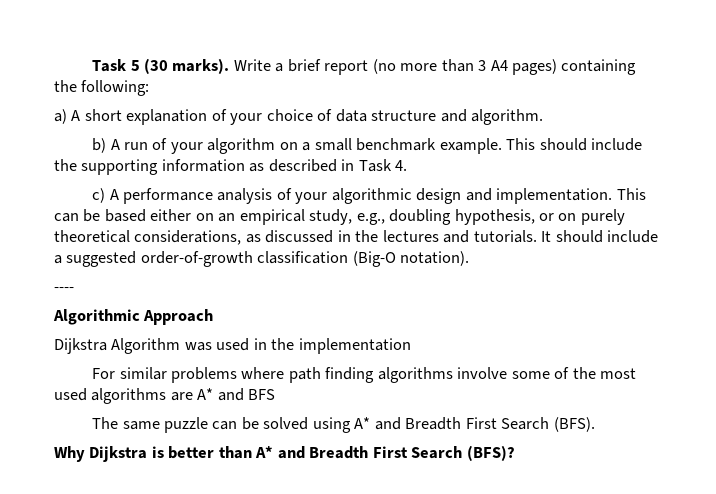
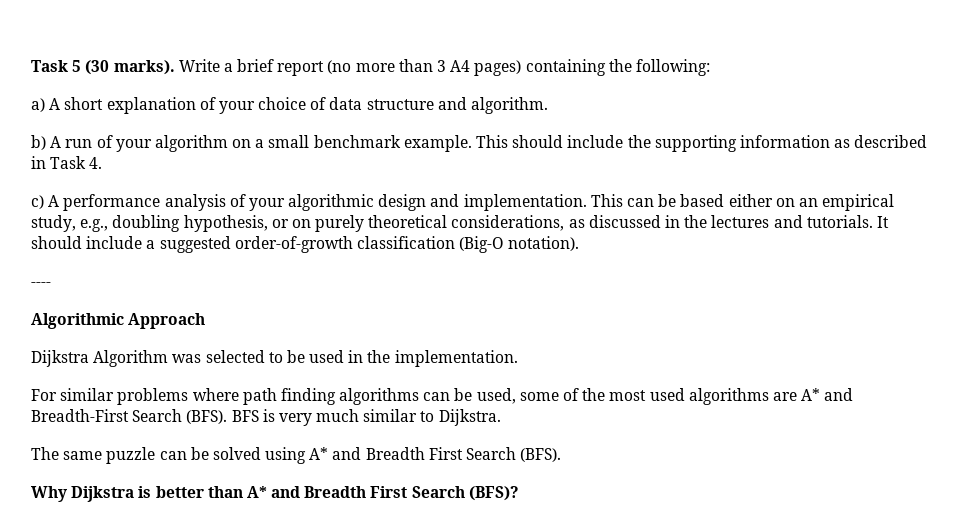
- Dijkstra Algorithm was used in the implementation
+ Dijkstra Algorithm was selected to be used in the implementation.
- For similar problems where path finding algorithms involve some of the most used algorithms are A* and BFS
+ For similar problems where path finding algorithms can be used, some of the most used algorithms are A* and Breadth-First Search (BFS). BFS is very much similar to Dijkstra.

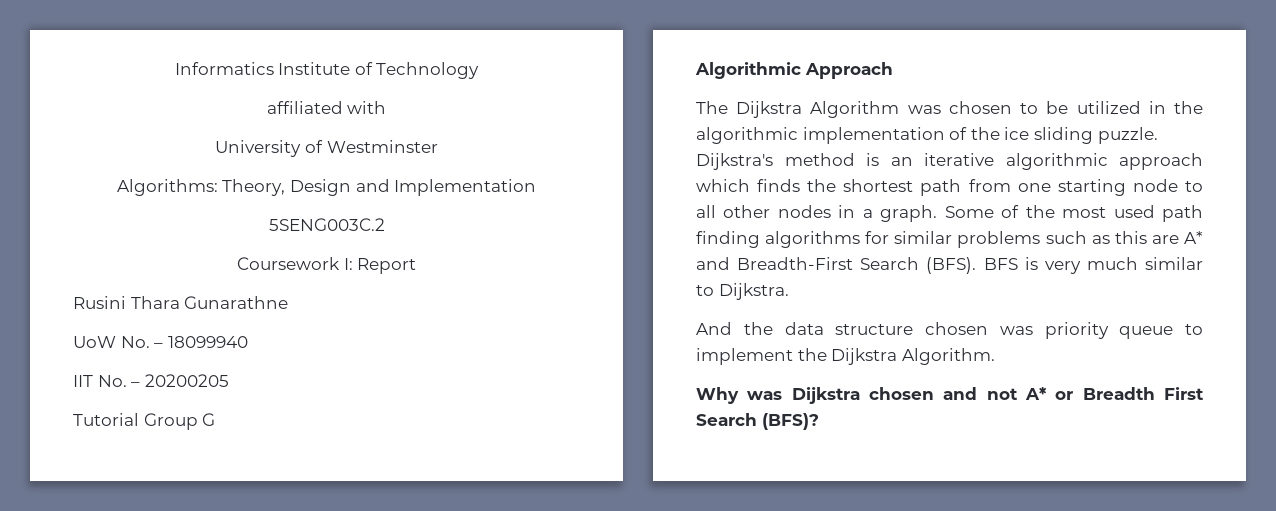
- Task 5 (30 marks). Write a brief report (no more than 3 A4 pages) containing the following:
- a) A short explanation of your choice of data structure and algorithm.
- b) A run of your algorithm on a small benchmark example. This should include the supporting information as described in Task 4.
- c) A performance analysis of your algorithmic design and implementation. This can be based either on an empirical study, e.g., doubling hypothesis, or on purely theoretical considerations, as discussed in the lectures and tutorials. It should include a suggested order-of-growth classification (Big-O notation).
- ----
+ Informatics Institute of Technology
+ affiliated with
+ University of Westminster
+ Algorithms: Theory, Design and Implementation
+ 5SENG003C.2
+ Coursework I: Report
+ Rusini Thara Gunarathne
+ UoW No. – 18099940
+ IIT No. – 20200205
+ Tutorial Group G
- Dijkstra Algorithm was selected to be used in the implementation.
- For similar problems where path finding algorithms can be used, some of the most used algorithms are A* and Breadth-First Search (BFS).
+ The Dijkstra Algorithm was chosen to be utilized in the algorithmic implementation of the ice sliding puzzle. Dijkstra's method is an iterative algorithmic approach which finds the shortest path from one starting node to all other nodes in a graph. Some of the most used path finding algorithms for similar problems such as this are A* and Breadth-First Search (BFS).
- The same puzzle can be solved using A* and Breadth First Search (BFS).
- Why Dijkstra is better than A* and Breadth First Search (BFS)?
+ And the data structure chosen was priority queue to implement the Dijkstra Algorithm.
+ Why was Dijkstra chosen and not A* or Breadth First Search (BFS)?

